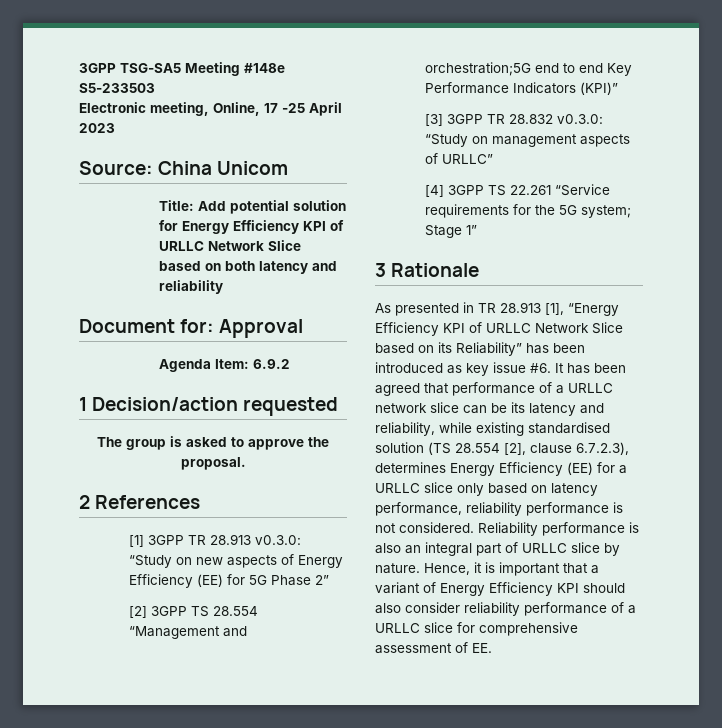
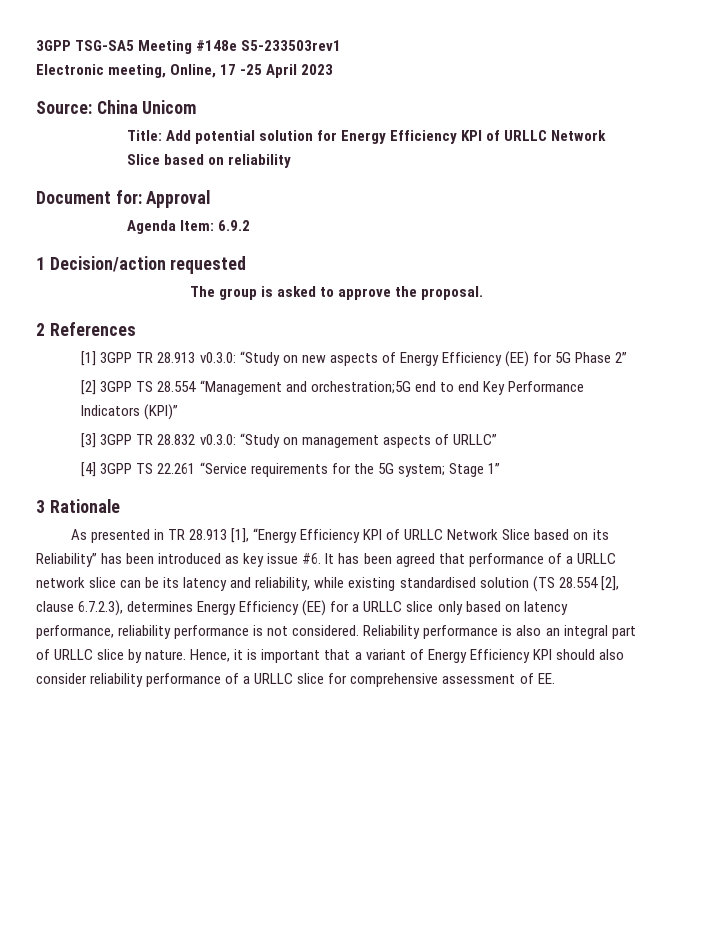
- 3GPP TSG-SA5 Meeting #148e S5-233503
+ 3GPP TSG-SA5 Meeting #148e S5-233503rev1
- Title: Add potential solution for Energy Efficiency KPI of URLLC Network Slice based on both latency and reliability
+ Title: Add potential solution for Energy Efficiency KPI of URLLC Network Slice based on reliability

